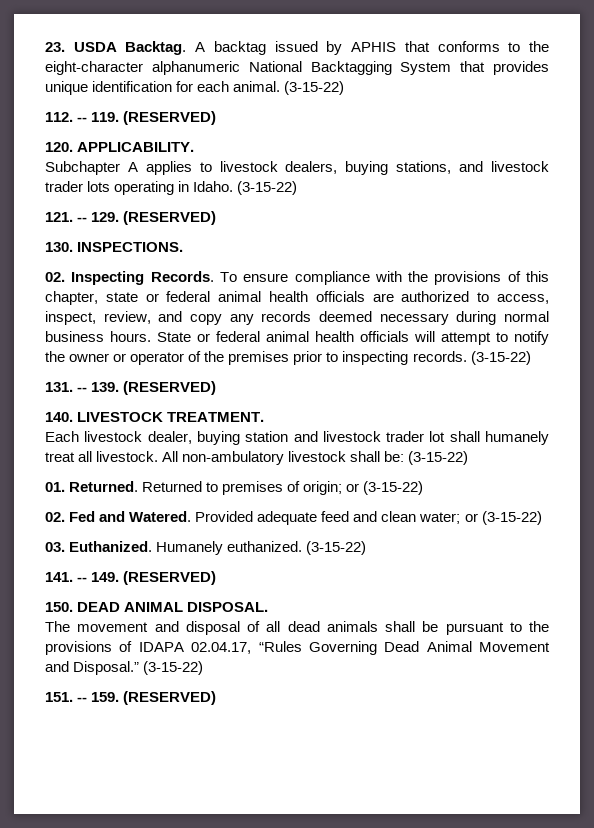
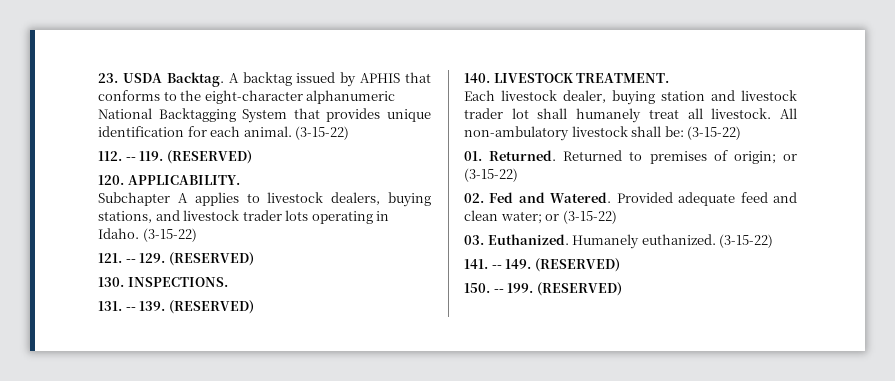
- 02. Inspecting Records. To ensure compliance with the provisions of this chapter, state or federal animal health officials are authorized to access, inspect, review, and copy any records deemed necessary during normal business hours. State or federal animal health officials will attempt to notify the owner or operator of the premises prior to inspecting records. (3-15-22)
- 150. DEAD ANIMAL DISPOSAL.
- The movement and disposal of all dead animals shall be pursuant to the provisions of IDAPA 02.04.17, “Rules Governing Dead Animal Movement and Disposal.” (3-15-22)
- 151. -- 159. (RESERVED)
+ 150. -- 199. (RESERVED)

